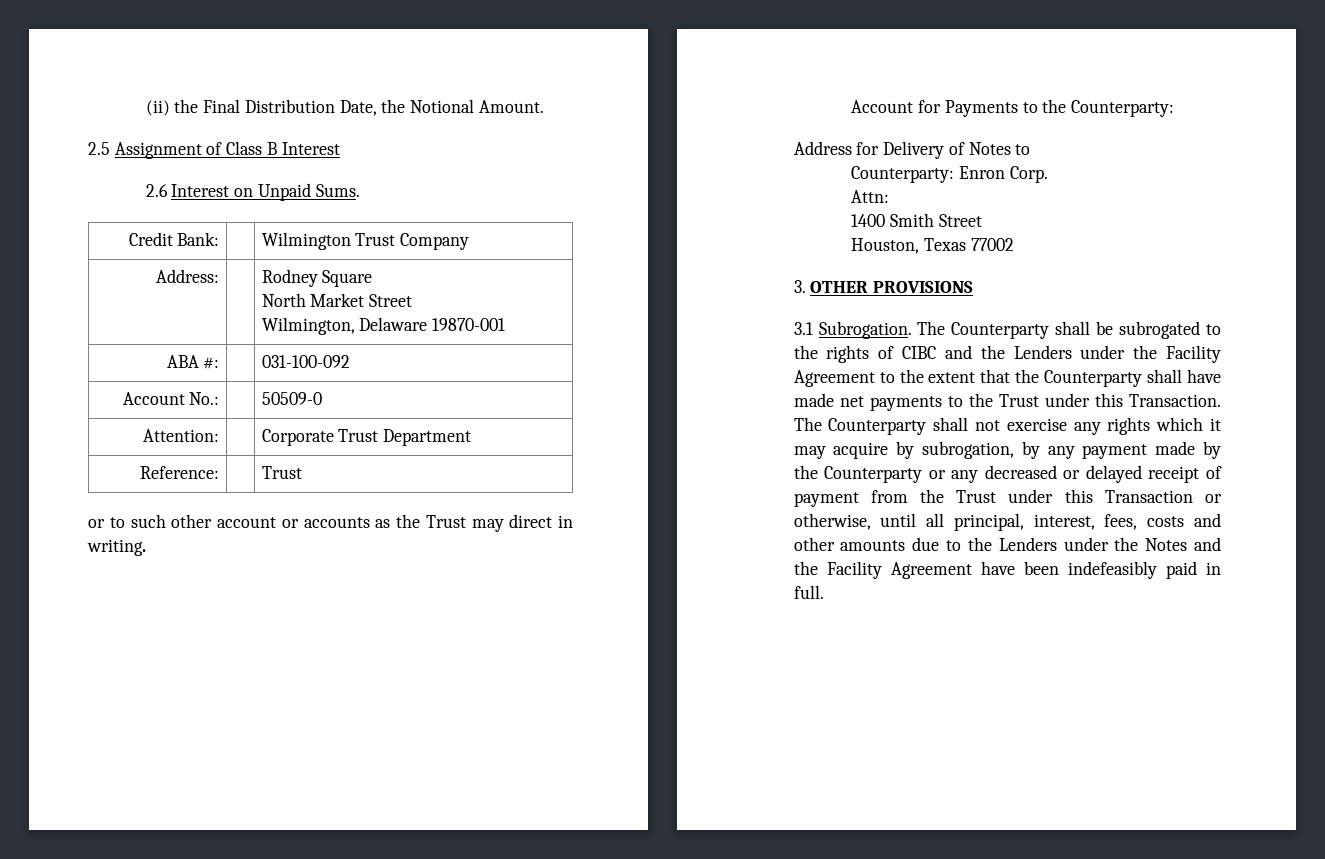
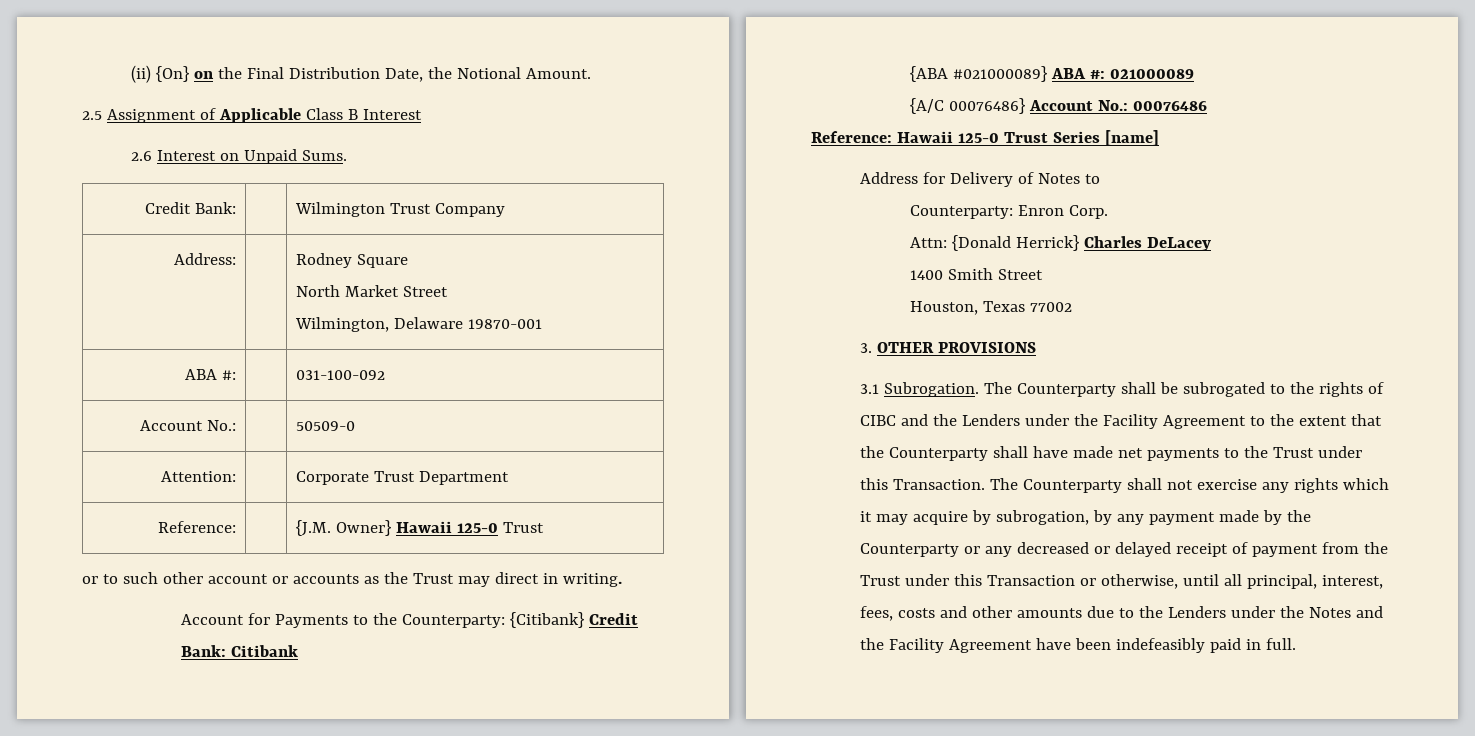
- (ii) the Final Distribution Date, the Notional Amount.
+ (ii) {On} on the Final Distribution Date, the Notional Amount.
- 2.5 Assignment of Class B Interest
+ 2.5 Assignment of Applicable Class B Interest
- Reference: | | Trust
+ Reference: | | {J.M. Owner} Hawaii 125-0 Trust
- Account for Payments to the Counterparty:
+ Account for Payments to the Counterparty: {Citibank} Credit Bank: Citibank
+ {ABA #021000089} ABA #: 021000089
+ {A/C 00076486} Account No.: 00076486
+ Reference: Hawaii 125-0 Trust Series [name]
- Attn:
+ Attn: {Donald Herrick} Charles DeLacey

